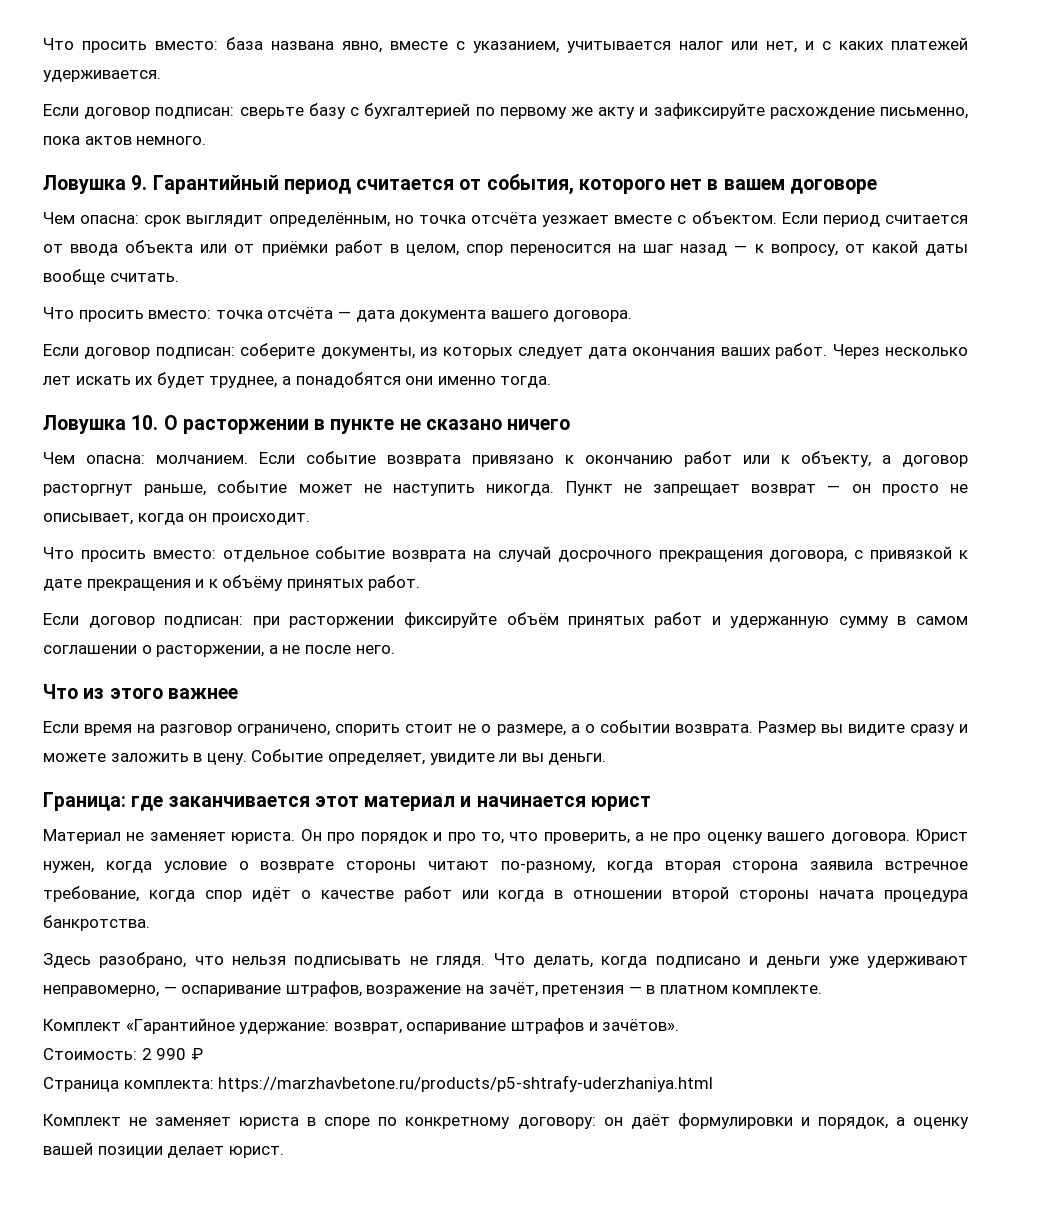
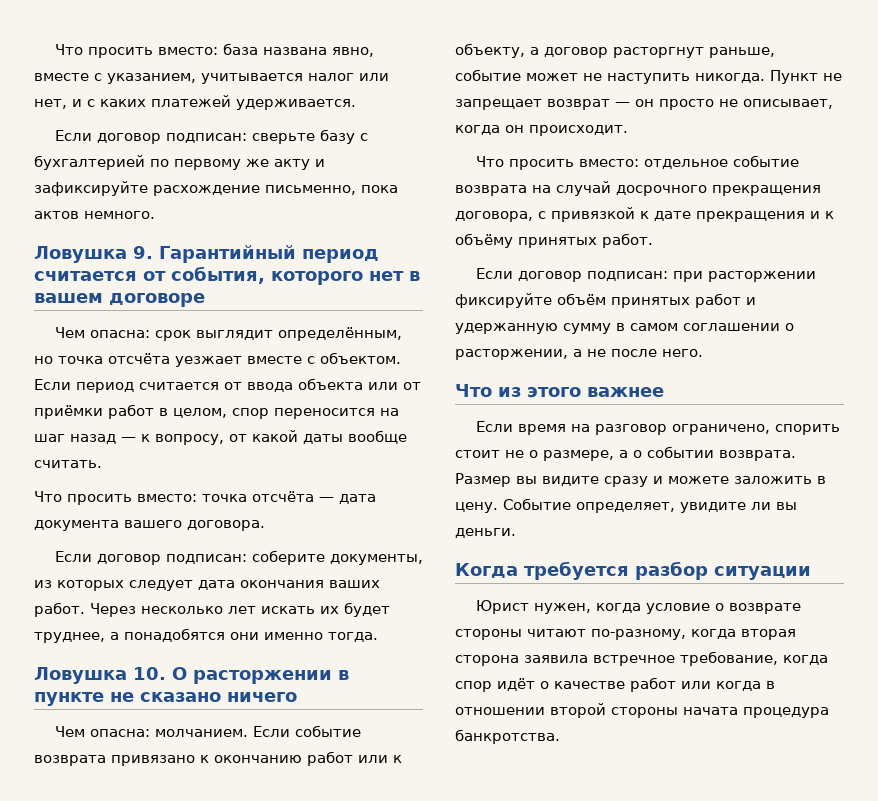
- Граница: где заканчивается этот материал и начинается юрист
- Материал не заменяет юриста. Он про порядок и про то, что проверить, а не про оценку вашего договора. Юрист нужен, когда условие о возврате стороны читают по-разному, когда вторая сторона заявила встречное требование, когда спор идёт о качестве работ или когда в отношении второй стороны начата процедура банкротства.
+ Когда требуется разбор ситуации
+ Юрист нужен, когда условие о возврате стороны читают по-разному, когда вторая сторона заявила встречное требование, когда спор идёт о качестве работ или когда в отношении второй стороны начата процедура банкротства.
- Здесь разобрано, что нельзя подписывать не глядя. Что делать, когда подписано и деньги уже удерживают неправомерно, — оспаривание штрафов, возражение на зачёт, претензия — в платном комплекте.
- Комплект «Гарантийное удержание: возврат, оспаривание штрафов и зачётов».
- Стоимость: 2 990 ₽
- Страница комплекта: https://marzhavbetone.ru/products/p5-shtrafy-uderzhaniya.html
- Комплект не заменяет юриста в споре по конкретному договору: он даёт формулировки и порядок, а оценку вашей позиции делает юрист.

